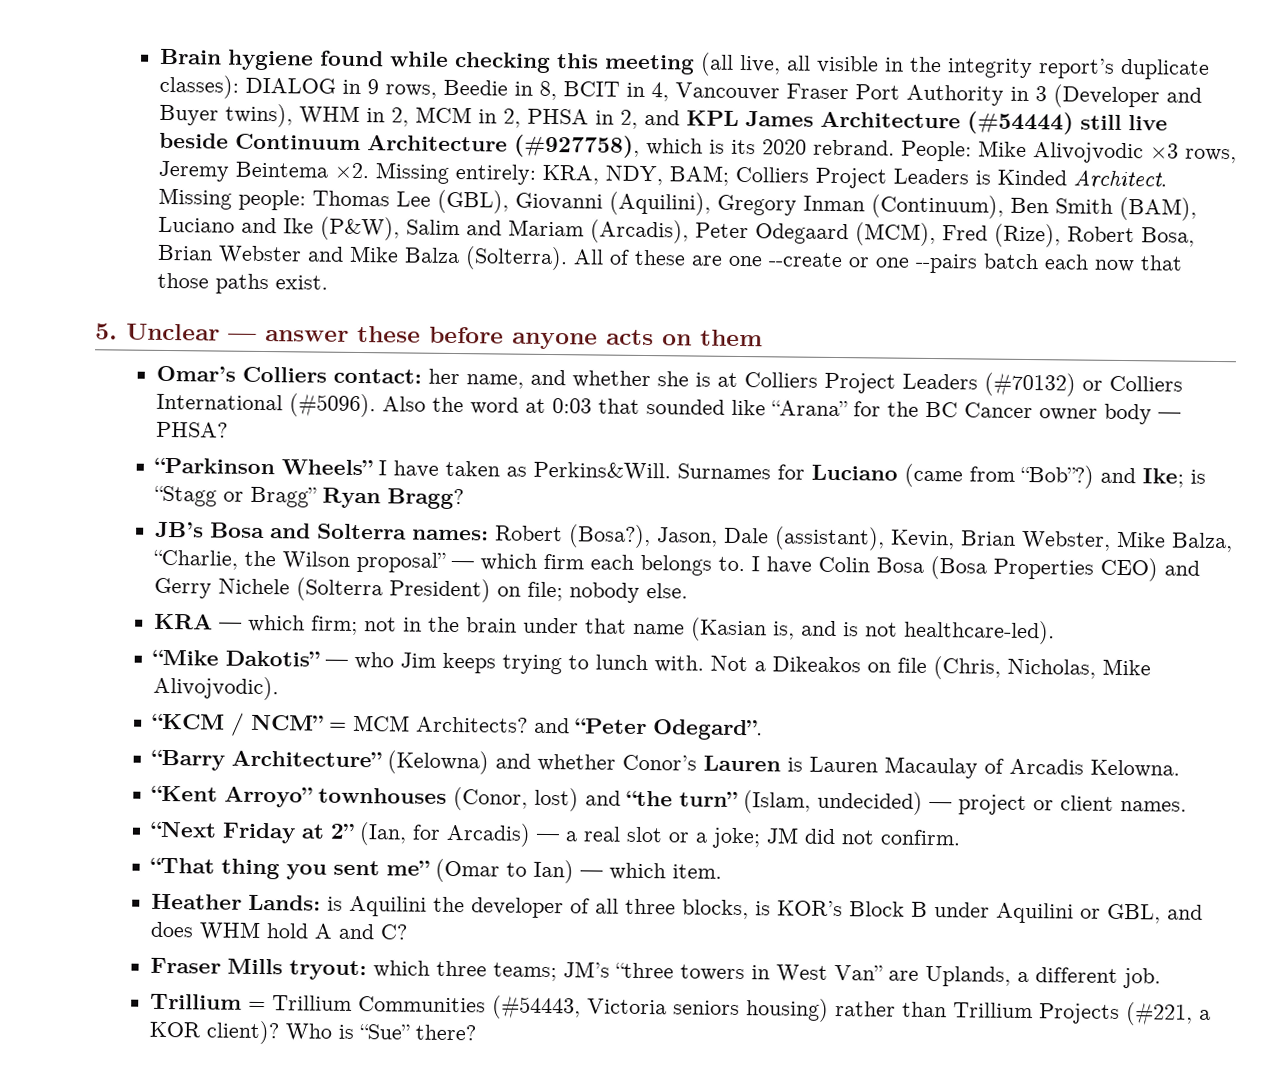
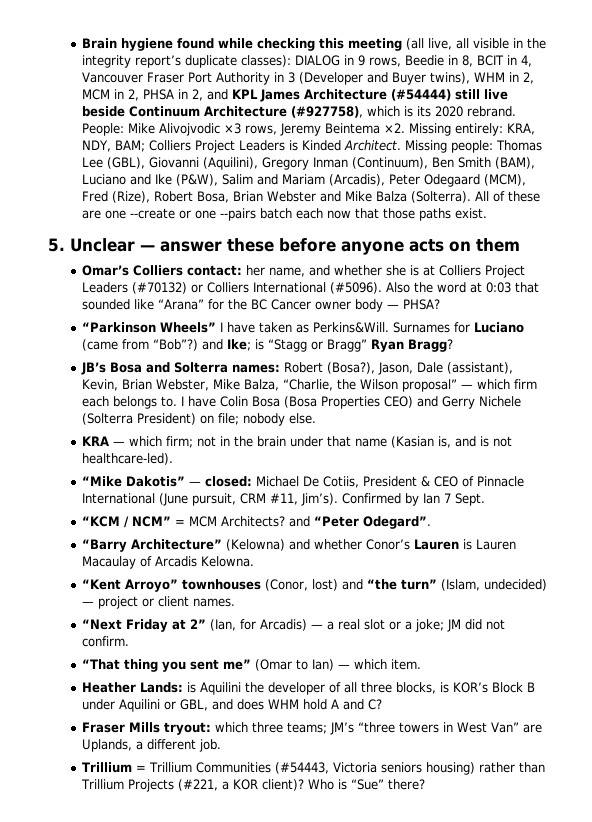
- “Mike Dakotis” — who Jim keeps trying to lunch with. Not a Dikeakos on file (Chris, Nicholas, Mike Alivojvodic).
+ “Mike Dakotis” — closed: Michael De Cotiis, President & CEO of Pinnacle International (June pursuit, CRM #11, Jim’s). Confirmed by Ian 7 Sept.

